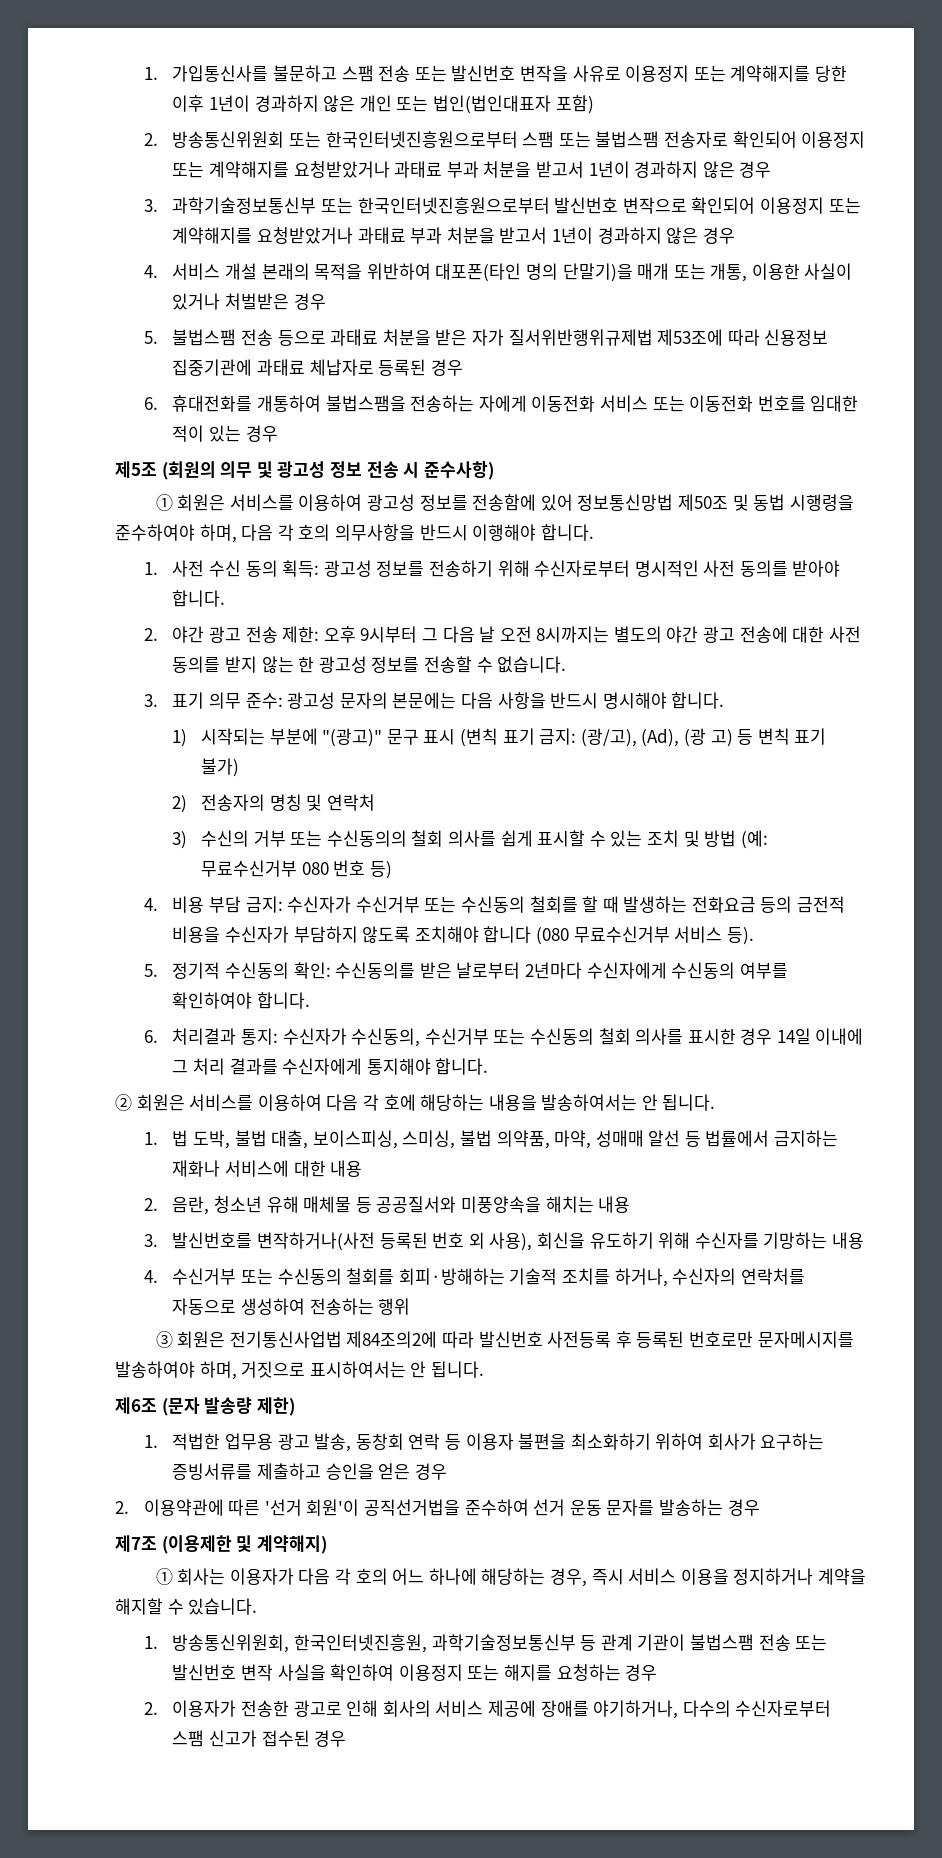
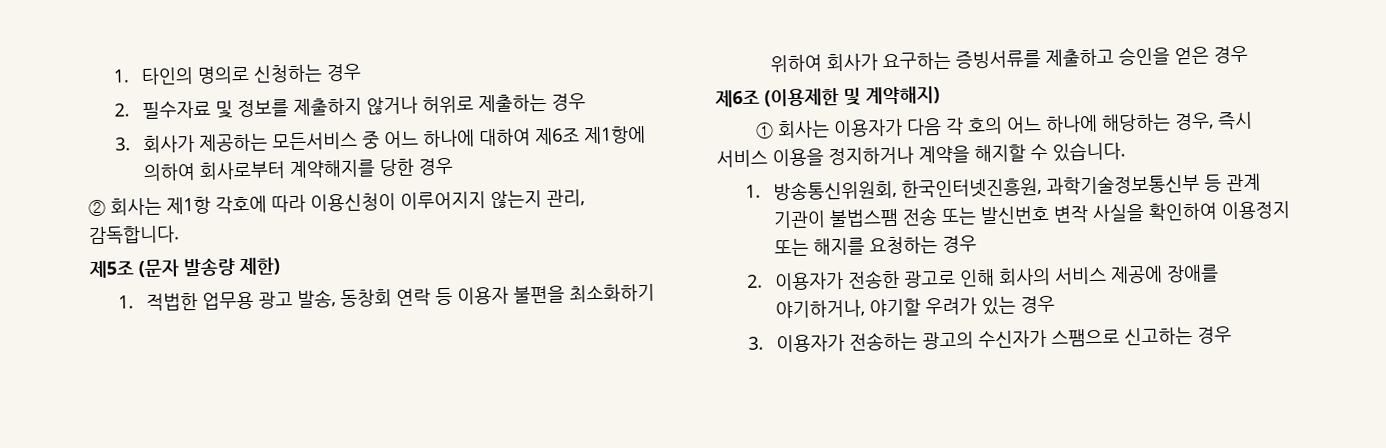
- 1. 가입통신사를 불문하고 스팸 전송 또는 발신번호 변작을 사유로 이용정지 또는 계약해지를 당한 이후 1년이 경과하지 않은 개인 또는 법인(법인대표자 포함)
- 2. 방송통신위원회 또는 한국인터넷진흥원으로부터 스팸 또는 불법스팸 전송자로 확인되어 이용정지 또는 계약해지를 요청받았거나 과태료 부과 처분을 받고서 1년이 경과하지 않은 경우
- 3. 과학기술정보통신부 또는 한국인터넷진흥원으로부터 발신번호 변작으로 확인되어 이용정지 또는 계약해지를 요청받았거나 과태료 부과 처분을 받고서 1년이 경과하지 않은 경우
- 4. 서비스 개설 본래의 목적을 위반하여 대포폰(타인 명의 단말기)을 매개 또는 개통, 이용한 사실이 있거나 처벌받은 경우
- 5. 불법스팸 전송 등으로 과태료 처분을 받은 자가 질서위반행위규제법 제53조에 따라 신용정보 집중기관에 과태료 체납자로 등록된 경우
- 6. 휴대전화를 개통하여 불법스팸을 전송하는 자에게 이동전화 서비스 또는 이동전화 번호를 임대한 적이 있는 경우
- 제5조 (회원의 의무 및 광고성 정보 전송 시 준수사항)
- ① 회원은 서비스를 이용하여 광고성 정보를 전송함에 있어 정보통신망법 제50조 및 동법 시행령을 준수하여야 하며, 다음 각 호의 의무사항을 반드시 이행해야 합니다.
- 1. 사전 수신 동의 획득: 광고성 정보를 전송하기 위해 수신자로부터 명시적인 사전 동의를 받아야 합니다.
- 2. 야간 광고 전송 제한: 오후 9시부터 그 다음 날 오전 8시까지는 별도의 야간 광고 전송에 대한 사전 동의를 받지 않는 한 광고성 정보를 전송할 수 없습니다.
- 3. 표기 의무 준수: 광고성 문자의 본문에는 다음 사항을 반드시 명시해야 합니다.
- 1) 시작되는 부분에 "(광고)" 문구 표시 (변칙 표기 금지: (광/고), (Ad), (광 고) 등 변칙 표기 불가)
- 2) 전송자의 명칭 및 연락처
- 3) 수신의 거부 또는 수신동의의 철회 의사를 쉽게 표시할 수 있는 조치 및 방법 (예: 무료수신거부 080 번호 등)
- 4. 비용 부담 금지: 수신자가 수신거부 또는 수신동의 철회를 할 때 발생하는 전화요금 등의 금전적 비용을 수신자가 부담하지 않도록 조치해야 합니다 (080 무료수신거부 서비스 등).
- 5. 정기적 수신동의 확인: 수신동의를 받은 날로부터 2년마다 수신자에게 수신동의 여부를 확인하여야 합니다.
- 6. 처리결과 통지: 수신자가 수신동의, 수신거부 또는 수신동의 철회 의사를 표시한 경우 14일 이내에 그 처리 결과를 수신자에게 통지해야 합니다.
- ② 회원은 서비스를 이용하여 다음 각 호에 해당하는 내용을 발송하여서는 안 됩니다.
- 1. 법 도박, 불법 대출, 보이스피싱, 스미싱, 불법 의약품, 마약, 성매매 알선 등 법률에서 금지하는 재화나 서비스에 대한 내용
- 2. 음란, 청소년 유해 매체물 등 공공질서와 미풍양속을 해치는 내용
- 3. 발신번호를 변작하거나(사전 등록된 번호 외 사용), 회신을 유도하기 위해 수신자를 기망하는 내용
- 4. 수신거부 또는 수신동의 철회를 회피·방해하는 기술적 조치를 하거나, 수신자의 연락처를 자동으로 생성하여 전송하는 행위
- ③ 회원은 전기통신사업법 제84조의2에 따라 발신번호 사전등록 후 등록된 번호로만 문자메시지를 발송하여야 하며, 거짓으로 표시하여서는 안 됩니다.
- 제6조 (문자 발송량 제한)
+ 1. 타인의 명의로 신청하는 경우
+ 2. 필수자료 및 정보를 제출하지 않거나 허위로 제출하는 경우
+ 3. 회사가 제공하는 모든서비스 중 어느 하나에 대하여 제6조 제1항에 의하여 회사로부터 계약해지를 당한 경우
+ ② 회사는 제1항 각호에 따라 이용신청이 이루어지지 않는지 관리, 감독합니다.
+ 제5조 (문자 발송량 제한)
- 2. 이용약관에 따른 '선거 회원'이 공직선거법을 준수하여 선거 운동 문자를 발송하는 경우
- 제7조 (이용제한 및 계약해지)
+ 제6조 (이용제한 및 계약해지)
- 2. 이용자가 전송한 광고로 인해 회사의 서비스 제공에 장애를 야기하거나, 다수의 수신자로부터 스팸 신고가 접수된 경우
+ 2. 이용자가 전송한 광고로 인해 회사의 서비스 제공에 장애를 야기하거나, 야기할 우려가 있는 경우
+ 3. 이용자가 전송하는 광고의 수신자가 스팸으로 신고하는 경우

